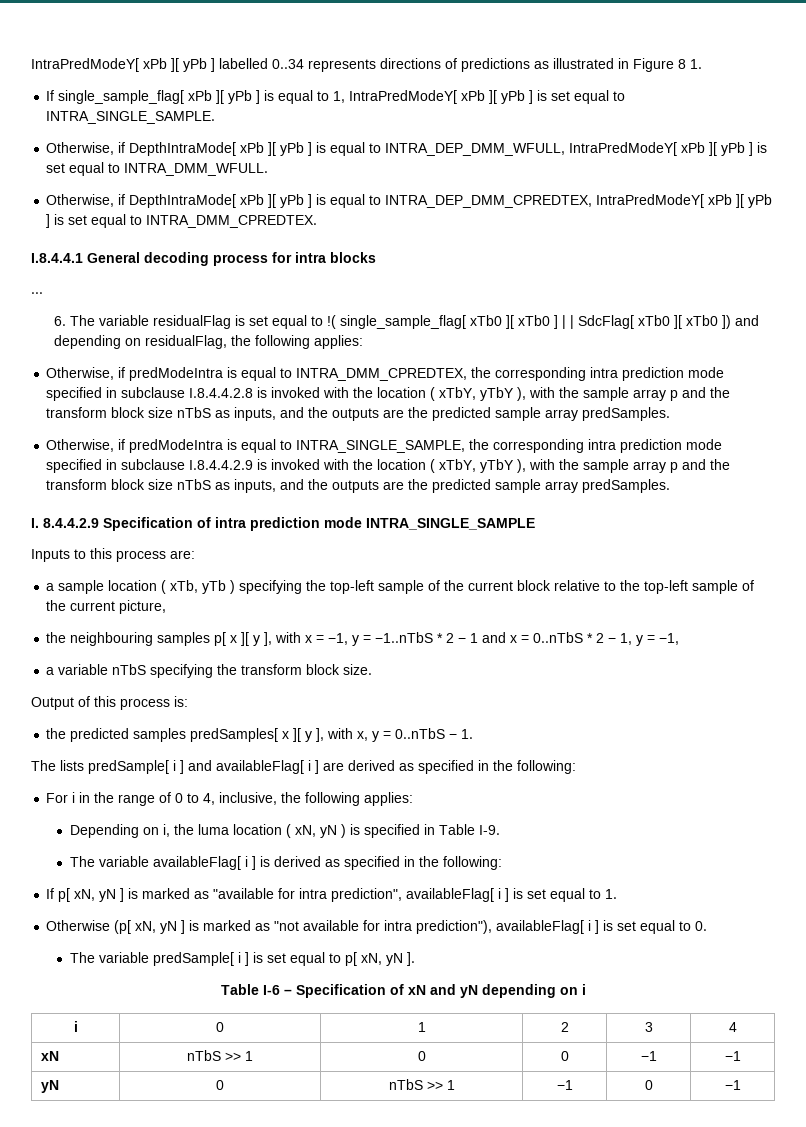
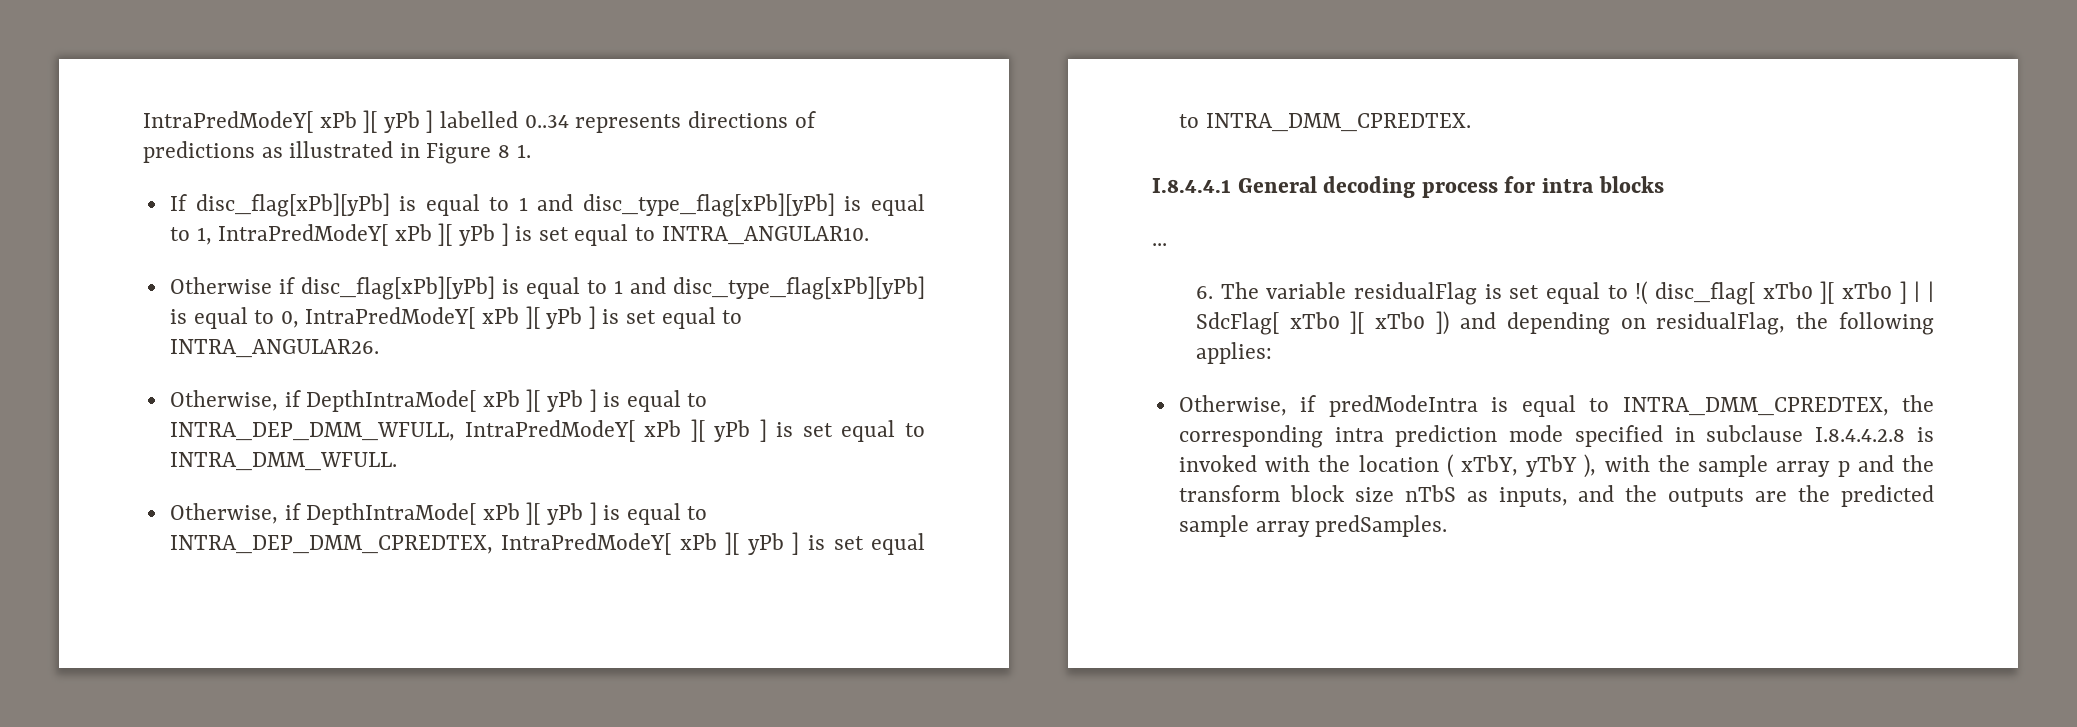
- If single_sample_flag[ xPb ][ yPb ] is equal to 1, IntraPredModeY[ xPb ][ yPb ] is set equal to INTRA_SINGLE_SAMPLE.
+ If disc_flag[xPb][yPb] is equal to 1 and disc_type_flag[xPb][yPb] is equal to 1, IntraPredModeY[ xPb ][ yPb ] is set equal to INTRA_ANGULAR10.
+ Otherwise if disc_flag[xPb][yPb] is equal to 1 and disc_type_flag[xPb][yPb] is equal to 0, IntraPredModeY[ xPb ][ yPb ] is set equal to INTRA_ANGULAR26.
- 6. The variable residualFlag is set equal to !( single_sample_flag[ xTb0 ][ xTb0 ] | | SdcFlag[ xTb0 ][ xTb0 ]) and depending on residualFlag, the following applies:
+ 6. The variable residualFlag is set equal to !( disc_flag[ xTb0 ][ xTb0 ] | | SdcFlag[ xTb0 ][ xTb0 ]) and depending on residualFlag, the following applies:
- Otherwise, if predModeIntra is equal to INTRA_SINGLE_SAMPLE, the corresponding intra prediction mode specified in subclause I.8.4.4.2.9 is invoked with the location ( xTbY, yTbY ), with the sample array p and the transform block size nTbS as inputs, and the outputs are the predicted sample array predSamples.
- I. 8.4.4.2.9 Specification of intra prediction mode INTRA_SINGLE_SAMPLE
- Inputs to this process are:
- a sample location ( xTb, yTb ) specifying the top-left sample of the current block relative to the top-left sample of the current picture,
- the neighbouring samples p[ x ][ y ], with x = −1, y = −1..nTbS * 2 − 1 and x = 0..nTbS * 2 − 1, y = −1,
- a variable nTbS specifying the transform block size.
- Output of this process is:
- the predicted samples predSamples[ x ][ y ], with x, y = 0..nTbS − 1.
- The lists predSample[ i ] and availableFlag[ i ] are derived as specified in the following:
- For i in the range of 0 to 4, inclusive, the following applies:
- Depending on i, the luma location ( xN, yN ) is specified in Table I-9.
- The variable availableFlag[ i ] is derived as specified in the following:
- If p[ xN, yN ] is marked as "available for intra prediction", availableFlag[ i ] is set equal to 1.
- Otherwise (p[ xN, yN ] is marked as "not available for intra prediction"), availableFlag[ i ] is set equal to 0.
- The variable predSample[ i ] is set equal to p[ xN, yN ].
- Table I-6 – Specification of xN and yN depending on i
- i | 0 | 1 | 2 | 3 | 4
- xN | nTbS >> 1 | 0 | 0 | −1 | −1
- yN | 0 | nTbS >> 1 | −1 | 0 | −1

